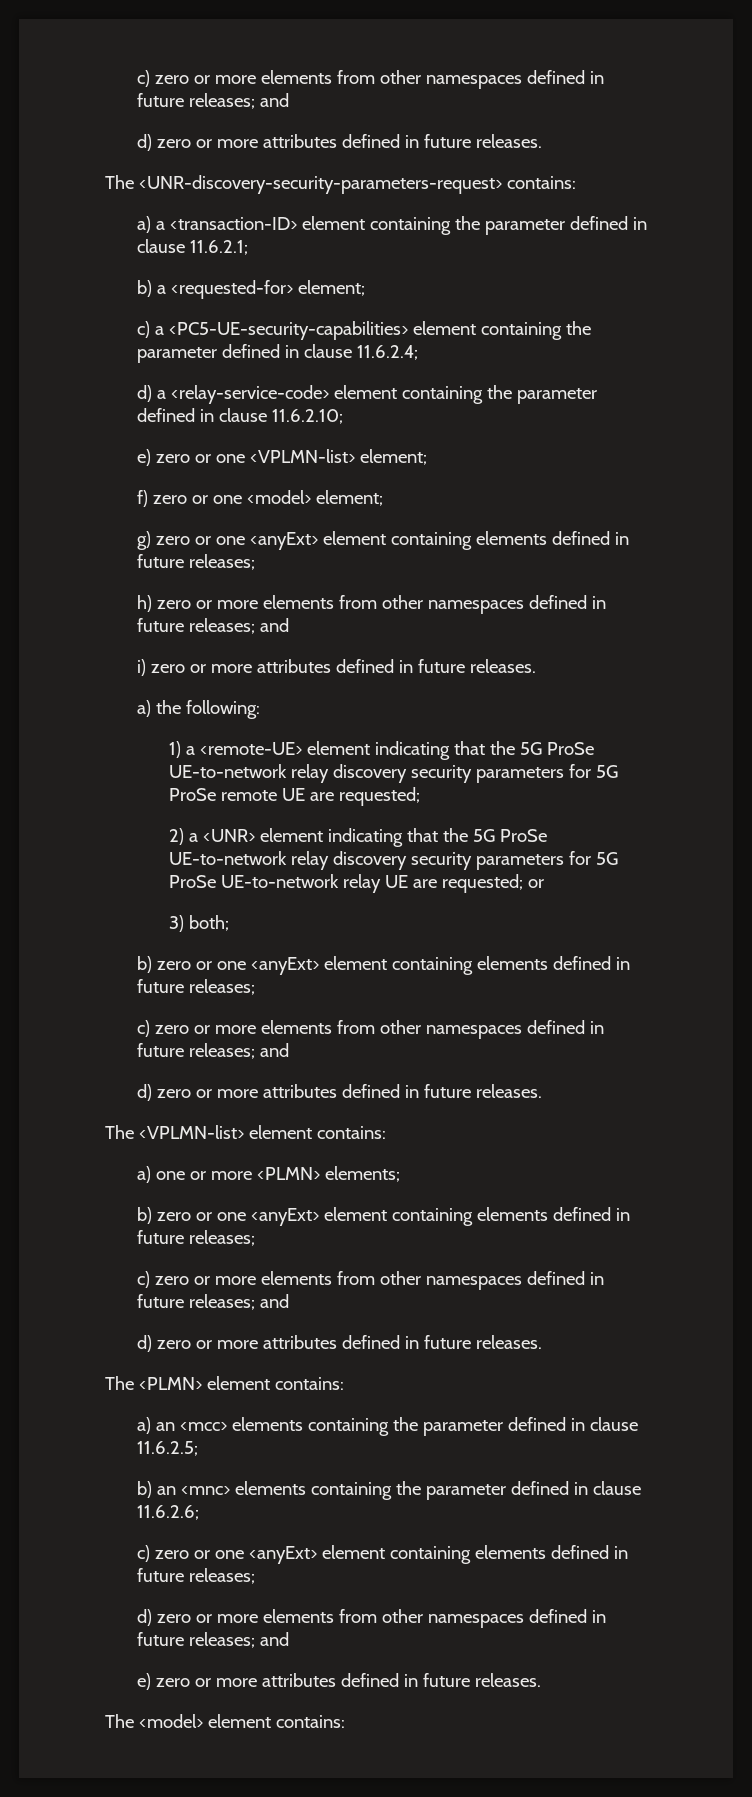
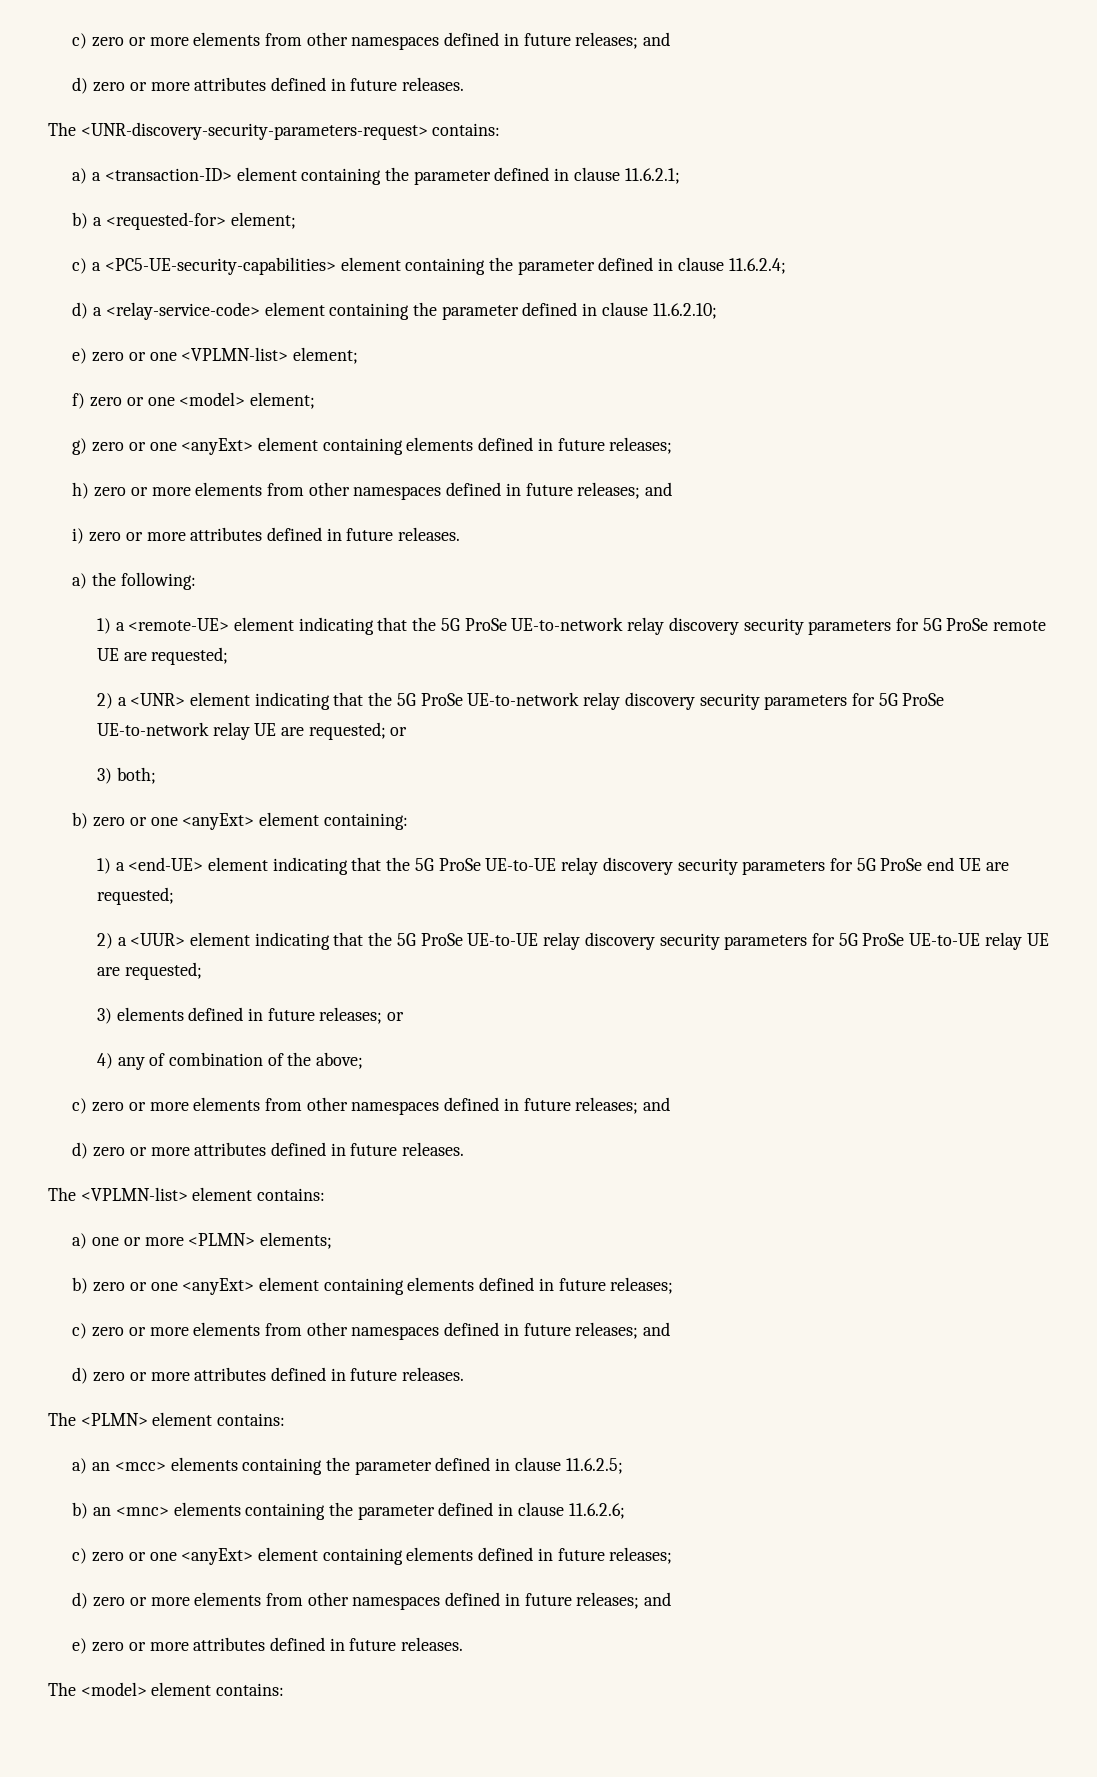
  3) both;
- b) zero or one <anyExt> element containing elements defined in future releases;
+ b) zero or one <anyExt> element containing:
+ 1) a <end-UE> element indicating that the 5G ProSe UE-to-UE relay discovery security parameters for 5G ProSe end UE are requested;
+ 2) a <UUR> element indicating that the 5G ProSe UE-to-UE relay discovery security parameters for 5G ProSe UE-to-UE relay UE are requested;
+ 3) elements defined in future releases; or
+ 4) any of combination of the above;

